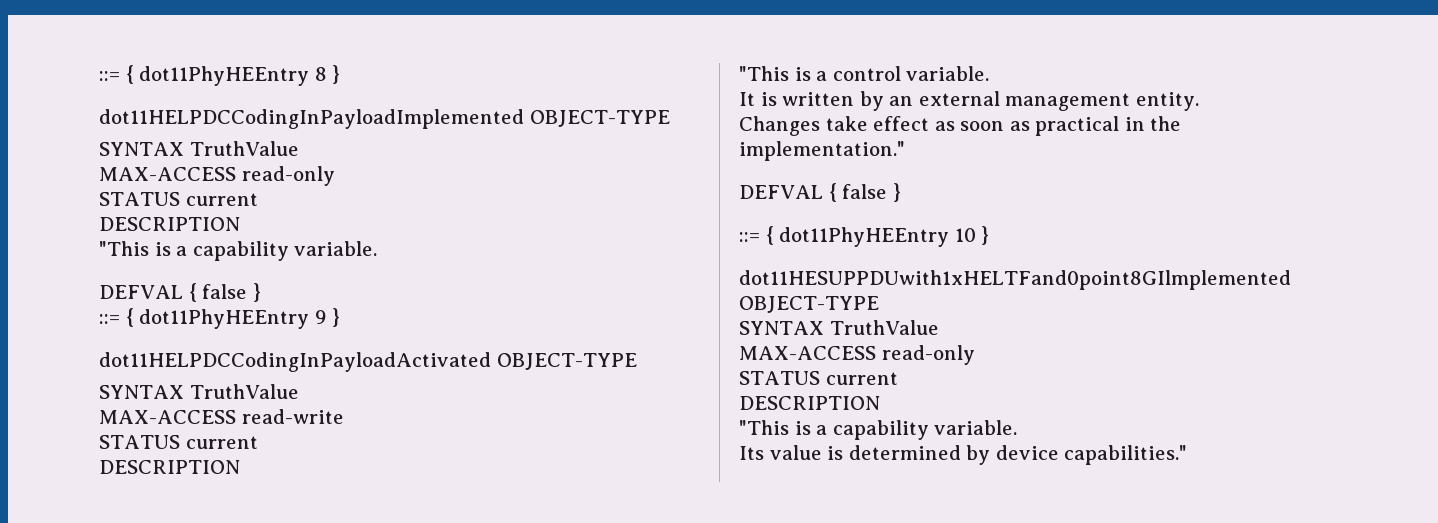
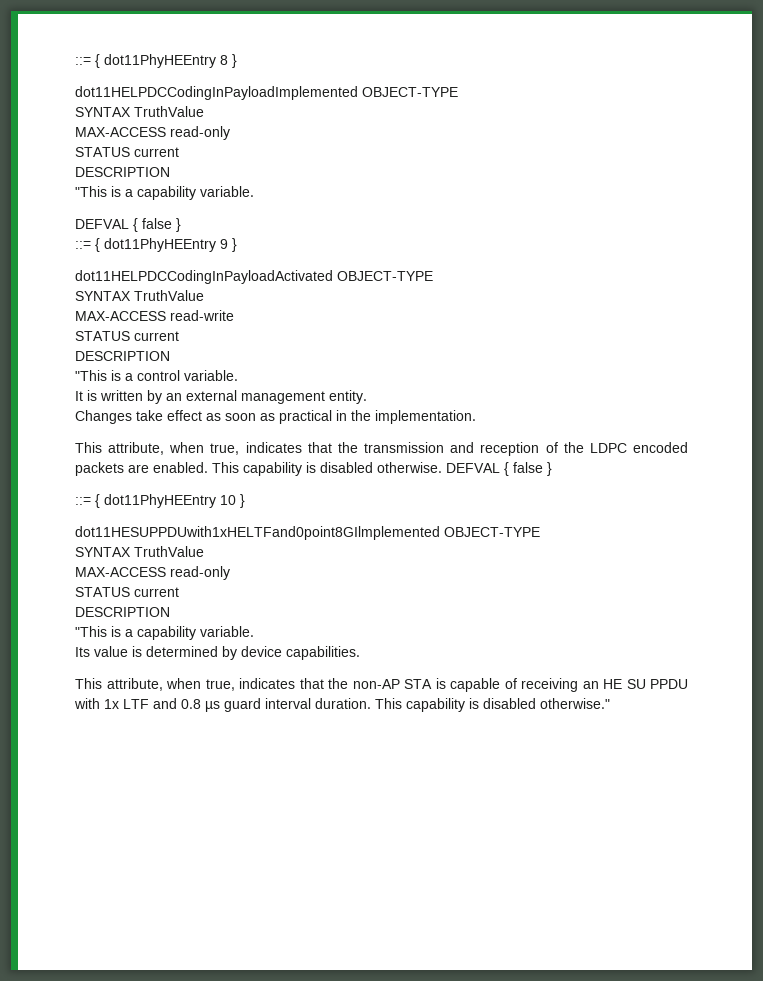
- Changes take effect as soon as practical in the implementation."
- DEFVAL { false }
+ Changes take effect as soon as practical in the implementation.
+ This attribute, when true, indicates that the transmission and reception of the LDPC encoded packets are enabled. This capability is disabled otherwise. DEFVAL { false }
- Its value is determined by device capabilities."
+ Its value is determined by device capabilities.
+ This attribute, when true, indicates that the non-AP STA is capable of receiving an HE SU PPDU with 1x LTF and 0.8 µs guard interval duration. This capability is disabled otherwise."

